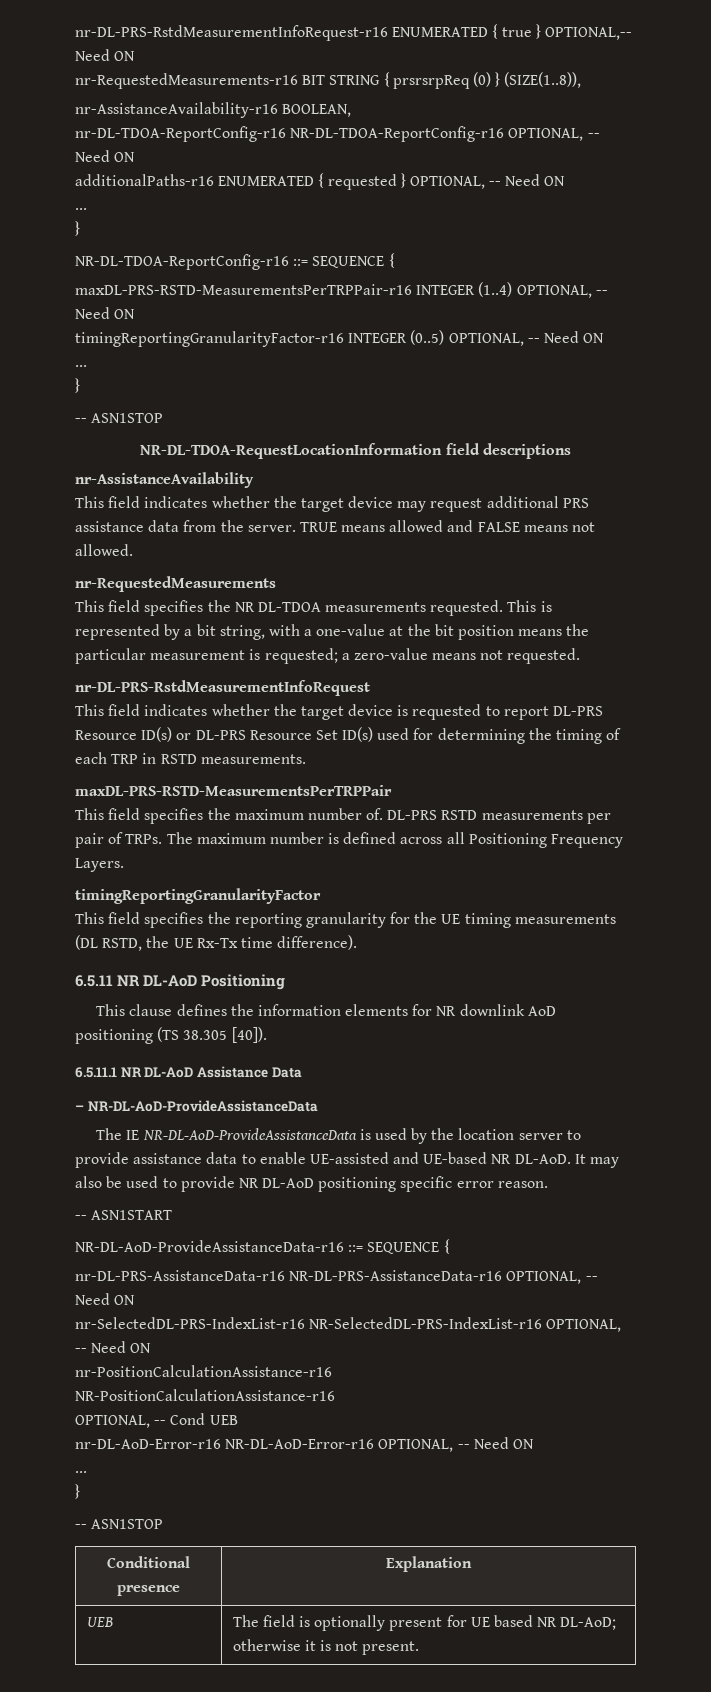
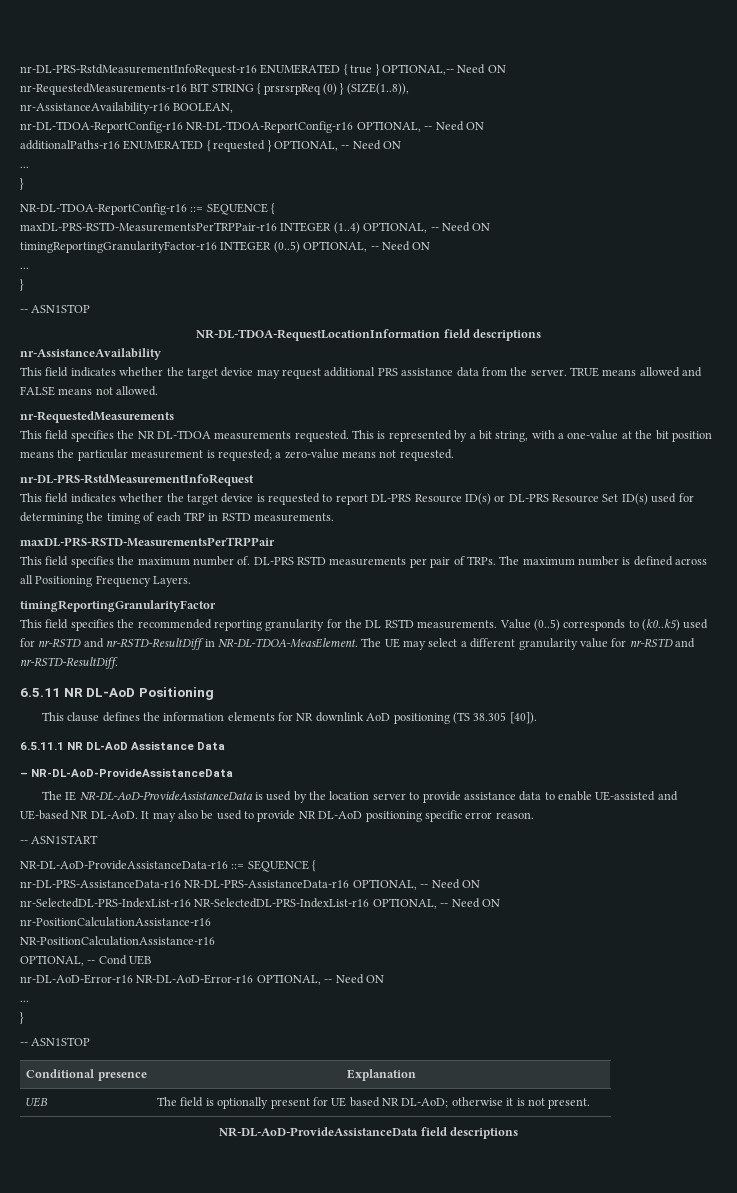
- This field specifies the reporting granularity for the UE timing measurements (DL RSTD, the UE Rx-Tx time difference).
+ This field specifies the recommended reporting granularity for the DL RSTD measurements. Value (0..5) corresponds to (k0..k5) used for nr-RSTD and nr-RSTD-ResultDiff in NR-DL-TDOA-MeasElement. The UE may select a different granularity value for nr-RSTD and nr-RSTD-ResultDiff.
+ NR-DL-AoD-ProvideAssistanceData field descriptions

